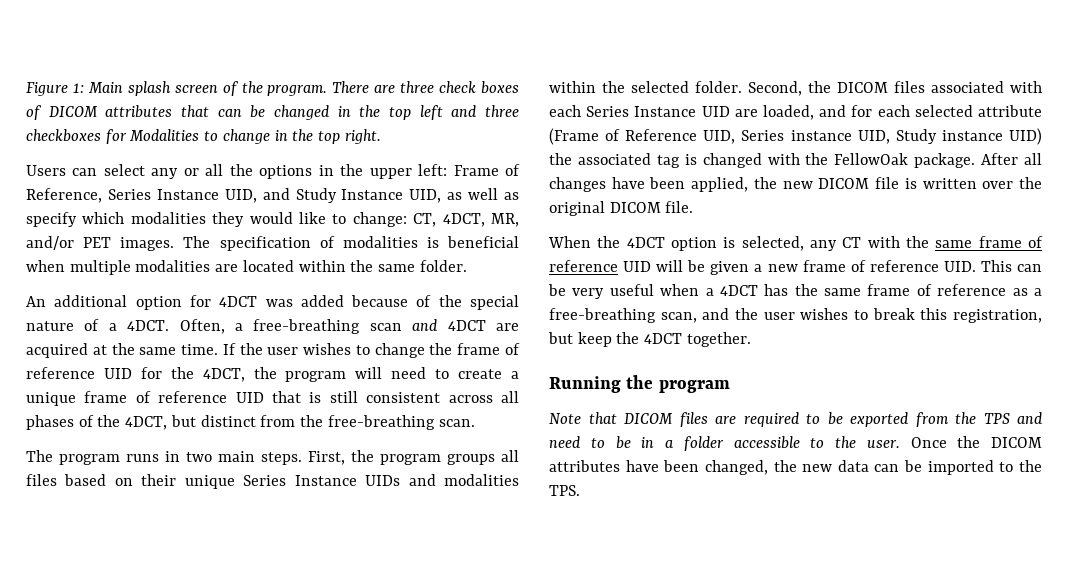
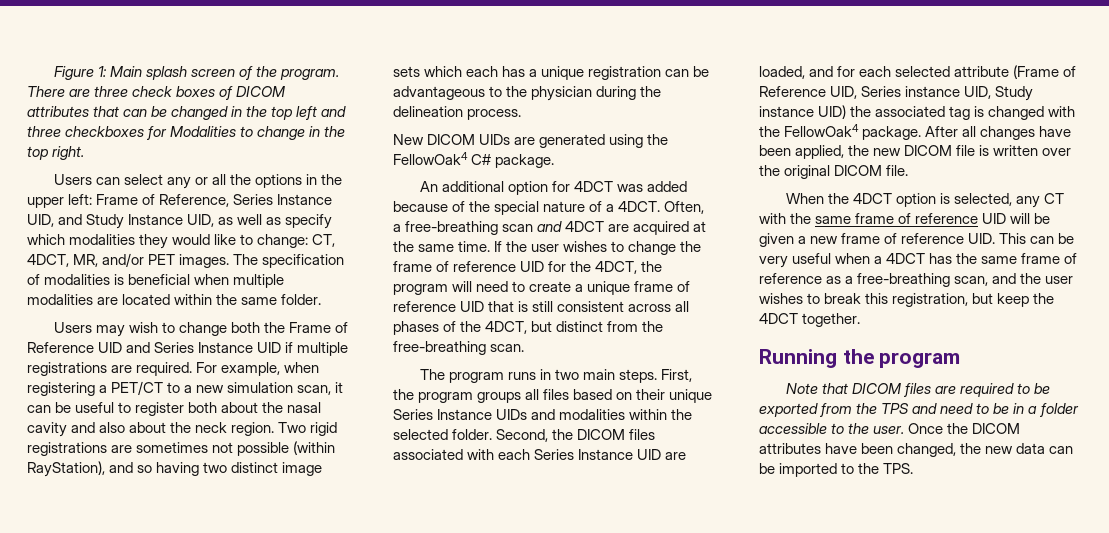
+ Users may wish to change both the Frame of Reference UID and Series Instance UID if multiple registrations are required. For example, when registering a PET/CT to a new simulation scan, it can be useful to register both about the nasal cavity and also about the neck region. Two rigid registrations are sometimes not possible (within RayStation), and so having two distinct image sets which each has a unique registration can be advantageous to the physician during the delineation process.
+ New DICOM UIDs are generated using the FellowOak4 C# package.
- Second, the DICOM files associated with each Series Instance UID are loaded, and for each selected attribute (Frame of Reference UID, Series instance UID, Study instance UID) the associated tag is changed with the FellowOak package.
+ Second, the DICOM files associated with each Series Instance UID are loaded, and for each selected attribute (Frame of Reference UID, Series instance UID, Study instance UID) the associated tag is changed with the FellowOak4 package.

